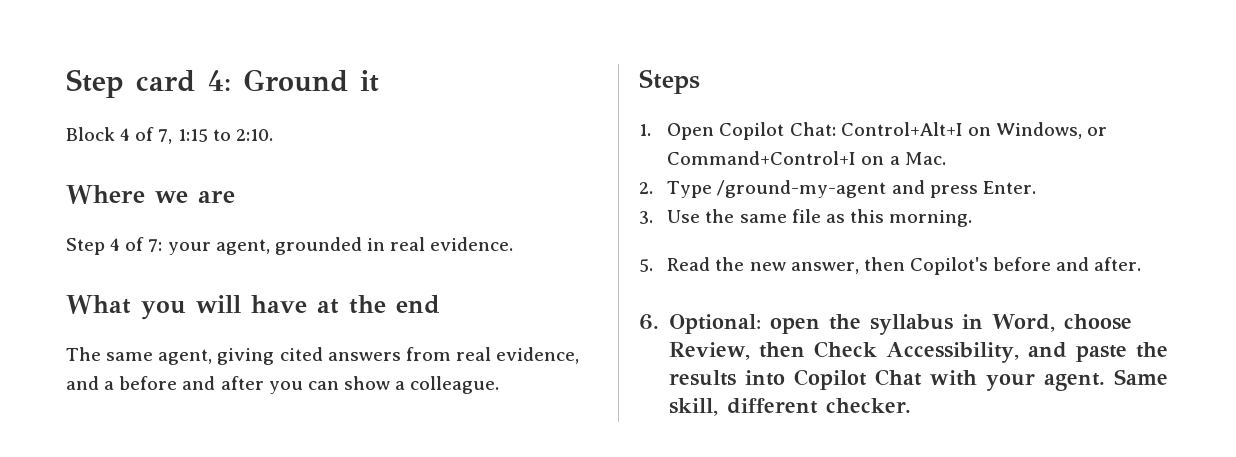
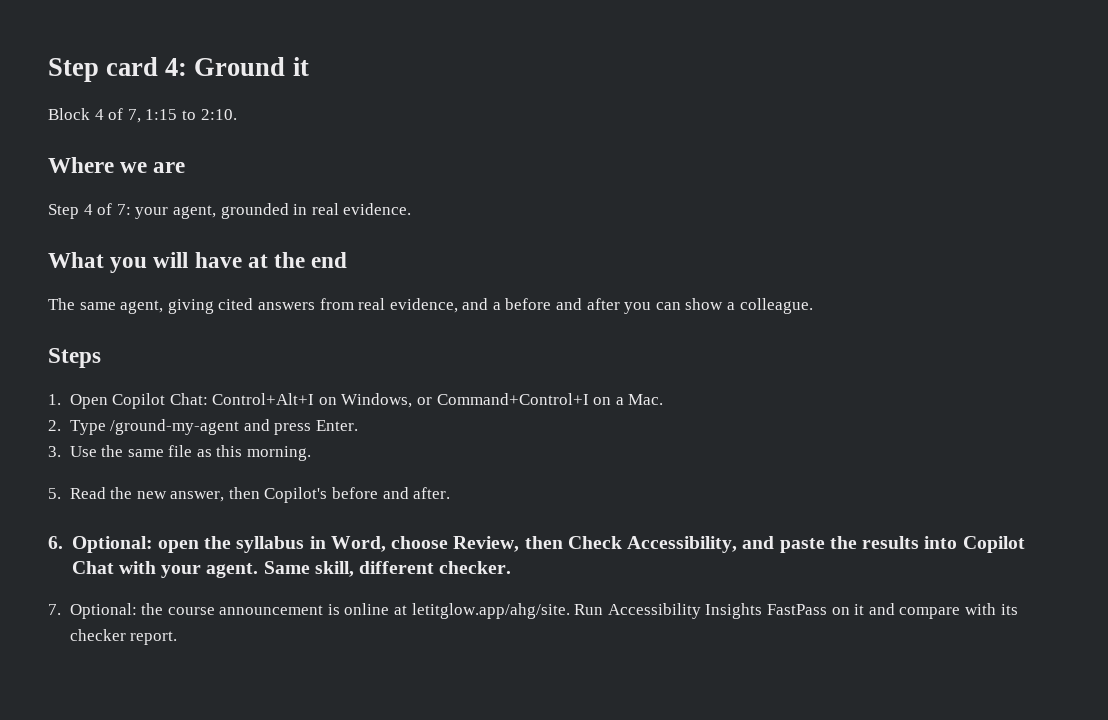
+ 7. Optional: the course announcement is online at letitglow.app/ahg/site. Run Accessibility Insights FastPass on it and compare with its checker report.

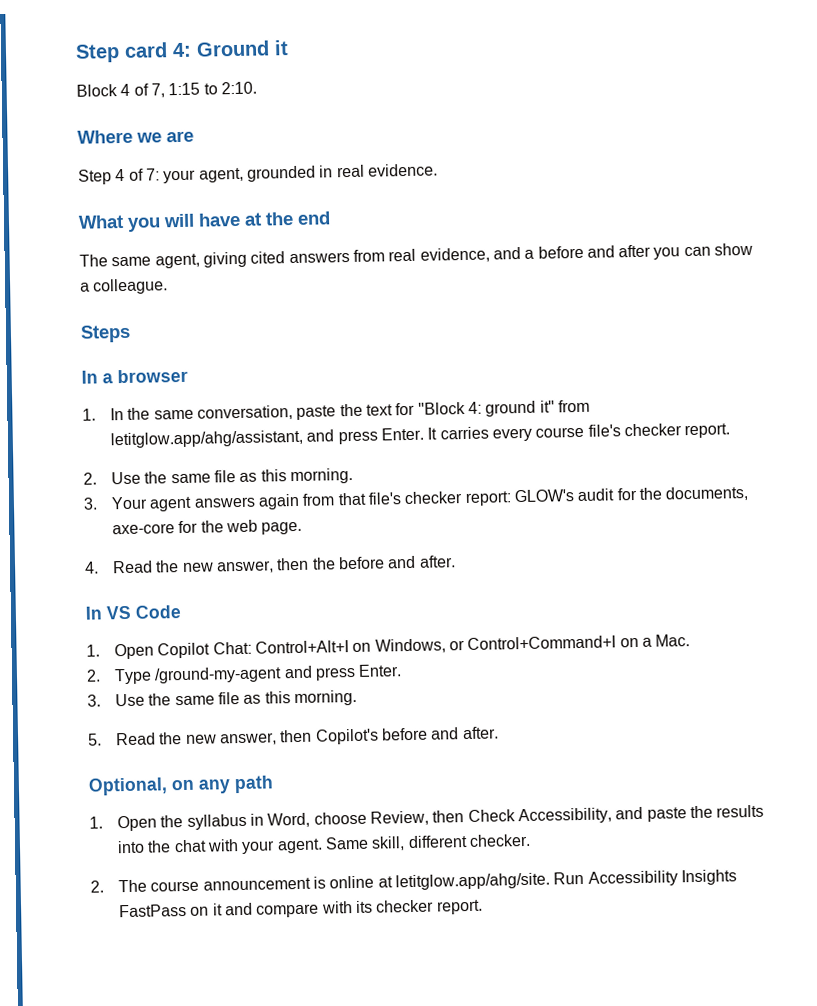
+ In a browser
+ 1. In the same conversation, paste the text for "Block 4: ground it" from letitglow.app/ahg/assistant, and press Enter. It carries every course file's checker report.
+ 2. Use the same file as this morning.
+ 3. Your agent answers again from that file's checker report: GLOW's audit for the documents, axe-core for the web page.
+ 4. Read the new answer, then the before and after.
+ In VS Code
- 1. Open Copilot Chat: Control+Alt+I on Windows, or Command+Control+I on a Mac.
+ 1. Open Copilot Chat: Control+Alt+I on Windows, or Control+Command+I on a Mac.
- 6. Optional: open the syllabus in Word, choose Review, then Check Accessibility, and paste the results into Copilot Chat with your agent.
+ Optional, on any path
+ 1. Open the syllabus in Word, choose Review, then Check Accessibility, and paste the results into the chat with your agent.
- 7. Optional: the course announcement is online at letitglow.app/ahg/site. Run Accessibility Insights FastPass on it and compare with its checker report.
+ 2. The course announcement is online at letitglow.app/ahg/site. Run Accessibility Insights FastPass on it and compare with its checker report.

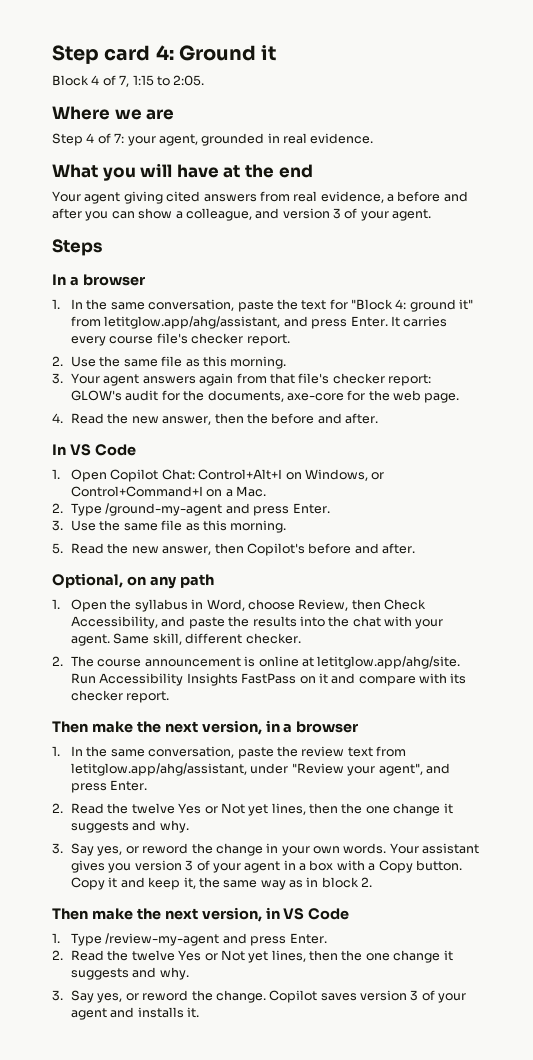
- Block 4 of 7, 1:15 to 2:10.
+ Block 4 of 7, 1:15 to 2:05.
- The same agent, giving cited answers from real evidence, and a before and after you can show a colleague.
+ Your agent giving cited answers from real evidence, a before and after you can show a colleague, and version 3 of your agent.
+ Then make the next version, in a browser
+ 1. In the same conversation, paste the review text from letitglow.app/ahg/assistant, under "Review your agent", and press Enter.
+ 2. Read the twelve Yes or Not yet lines, then the one change it suggests and why.
+ 3. Say yes, or reword the change in your own words. Your assistant gives you version 3 of your agent in a box with a Copy button. Copy it and keep it, the same way as in block 2.
+ Then make the next version, in VS Code
+ 1. Type /review-my-agent and press Enter.
+ 2. Read the twelve Yes or Not yet lines, then the one change it suggests and why.
+ 3. Say yes, or reword the change. Copilot saves version 3 of your agent and installs it.

